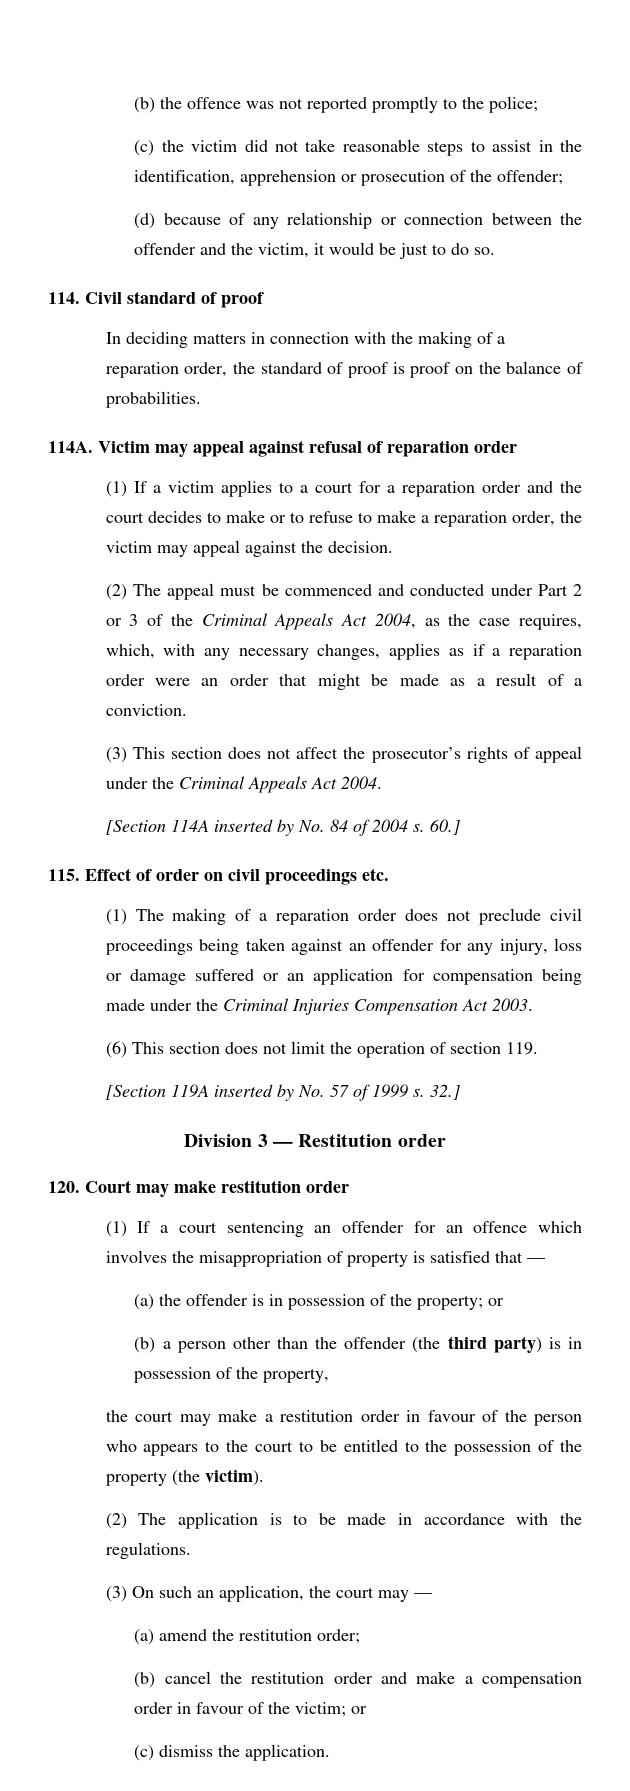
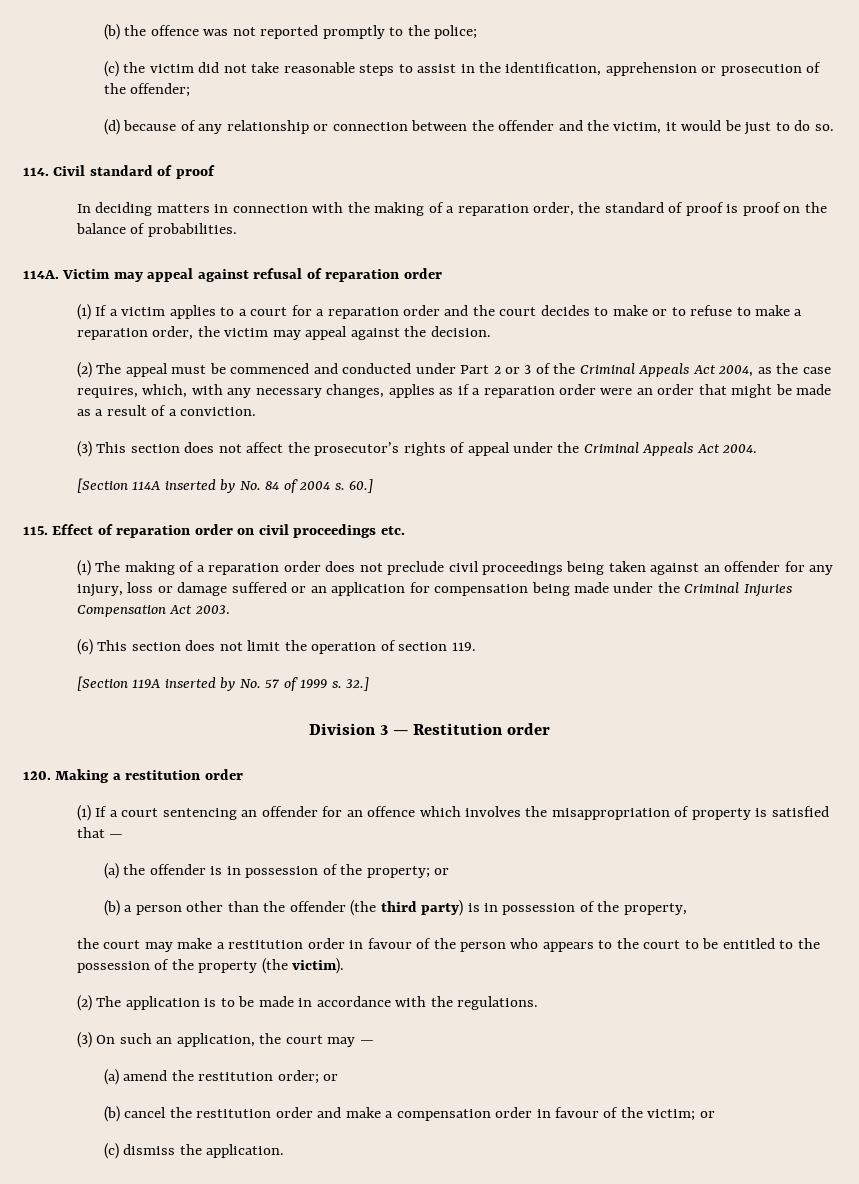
- 115. Effect of order on civil proceedings etc.
+ 115. Effect of reparation order on civil proceedings etc.
- 120. Court may make restitution order
+ 120. Making a restitution order
- (a) amend the restitution order;
+ (a) amend the restitution order; or

